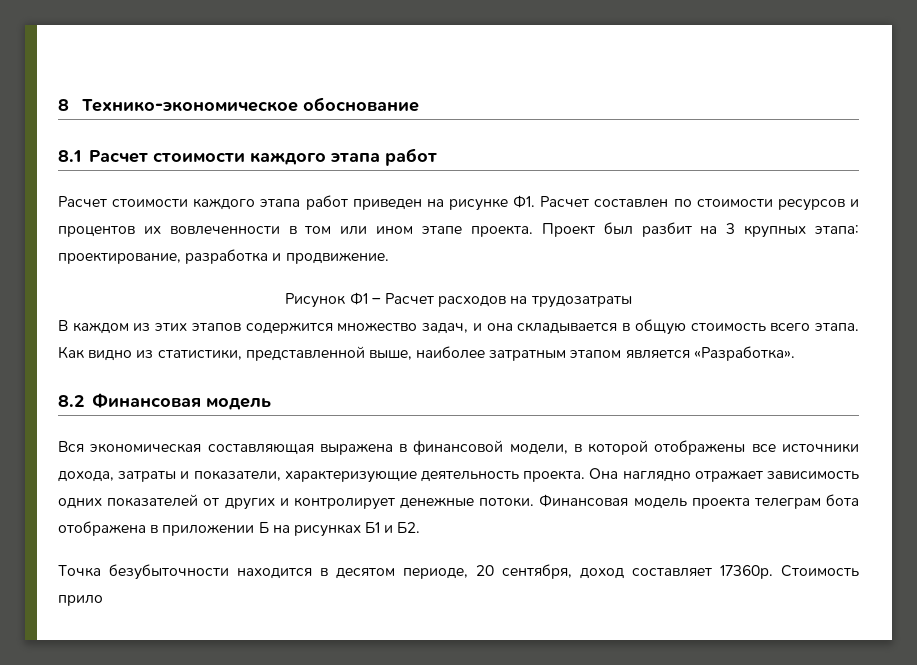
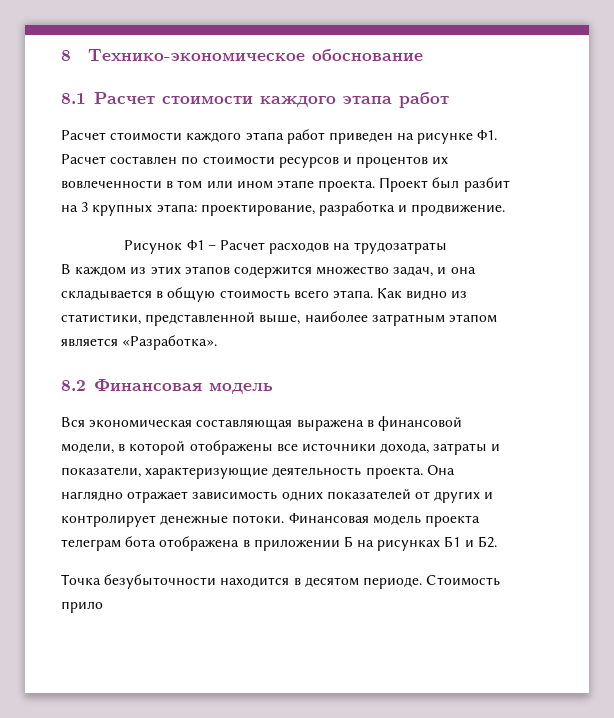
- Точка безубыточности находится в десятом периоде, 20 сентября, доход составляет 17360р.
+ Точка безубыточности находится в десятом периоде.

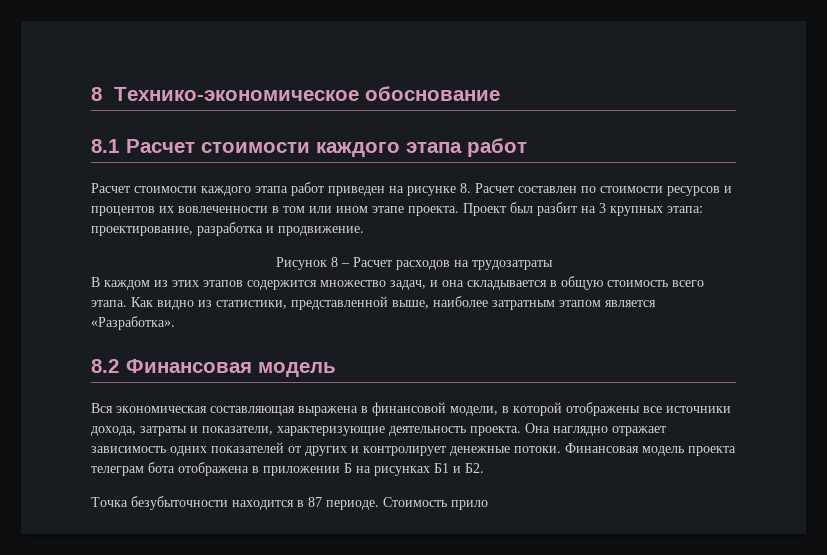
- Расчет стоимости каждого этапа работ приведен на рисунке Ф1. Расчет составлен по стоимости ресурсов и процентов их вовлеченности в том или ином этапе проекта.
+ Расчет стоимости каждого этапа работ приведен на рисунке 8. Расчет составлен по стоимости ресурсов и процентов их вовлеченности в том или ином этапе проекта.
- Рисунок Ф1 – Расчет расходов на трудозатраты
+ Рисунок 8 – Расчет расходов на трудозатраты
- Точка безубыточности находится в десятом периоде.
+ Точка безубыточности находится в 87 периоде.

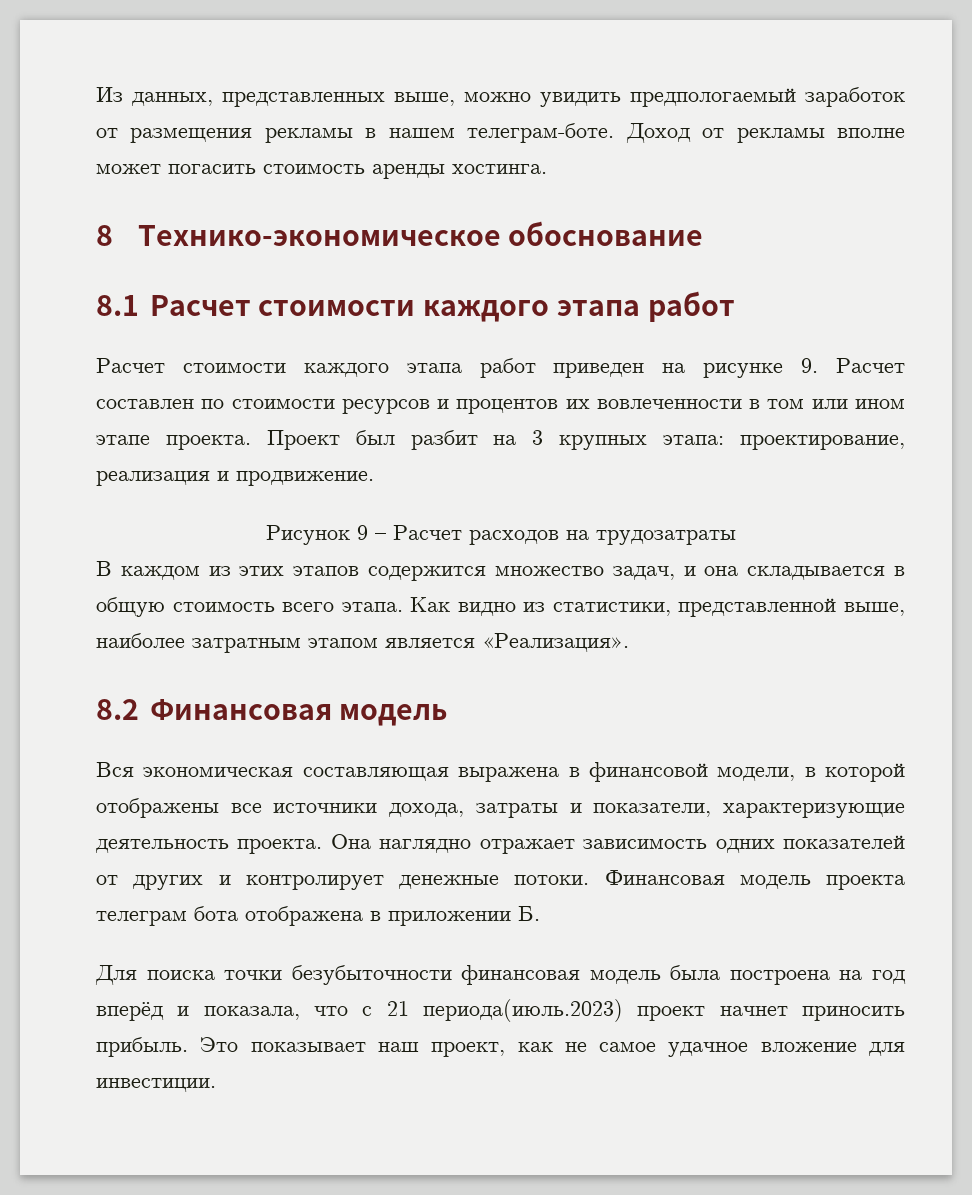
+ Из данных, представленных выше, можно увидить предпологаемый заработок от размещения рекламы в нашем телеграм-боте. Доход от рекламы вполне может погасить стоимость аренды хостинга.
- Расчет стоимости каждого этапа работ приведен на рисунке 8. Расчет составлен по стоимости ресурсов и процентов их вовлеченности в том или ином этапе проекта.
+ Расчет стоимости каждого этапа работ приведен на рисунке 9. Расчет составлен по стоимости ресурсов и процентов их вовлеченности в том или ином этапе проекта.
- Проект был разбит на 3 крупных этапа: проектирование, разработка и продвижение.
+ Проект был разбит на 3 крупных этапа: проектирование, реализация и продвижение.
- Рисунок 8 – Расчет расходов на трудозатраты
+ Рисунок 9 – Расчет расходов на трудозатраты
- Как видно из статистики, представленной выше, наиболее затратным этапом является «Разработка».
+ Как видно из статистики, представленной выше, наиболее затратным этапом является «Реализация».
- Финансовая модель проекта телеграм бота отображена в приложении Б на рисунках Б1 и Б2.
- Точка безубыточности находится в 87 периоде. Стоимость прило
+ Финансовая модель проекта телеграм бота отображена в приложении Б.
+ Для поиска точки безубыточности финансовая модель была построена на год вперёд и показала, что с 21 периода(июль.2023) проект начнет приносить прибыль. Это показывает наш проект, как не самое удачное вложение для инвестиции.

